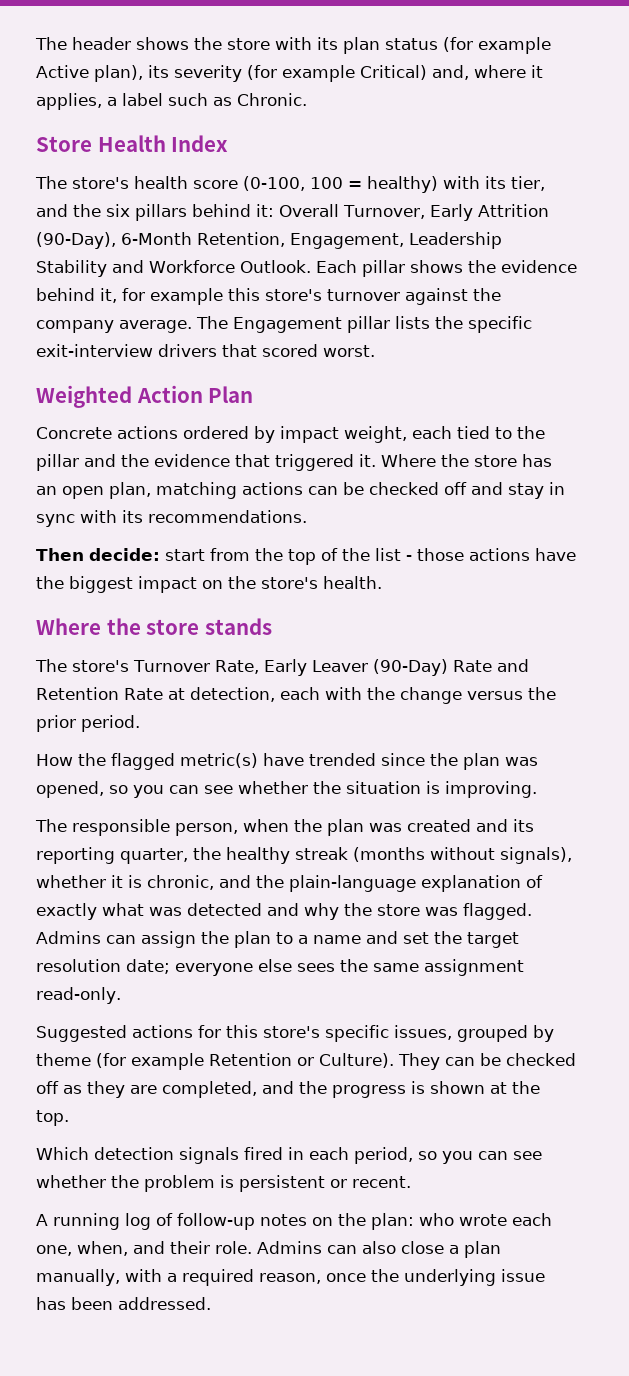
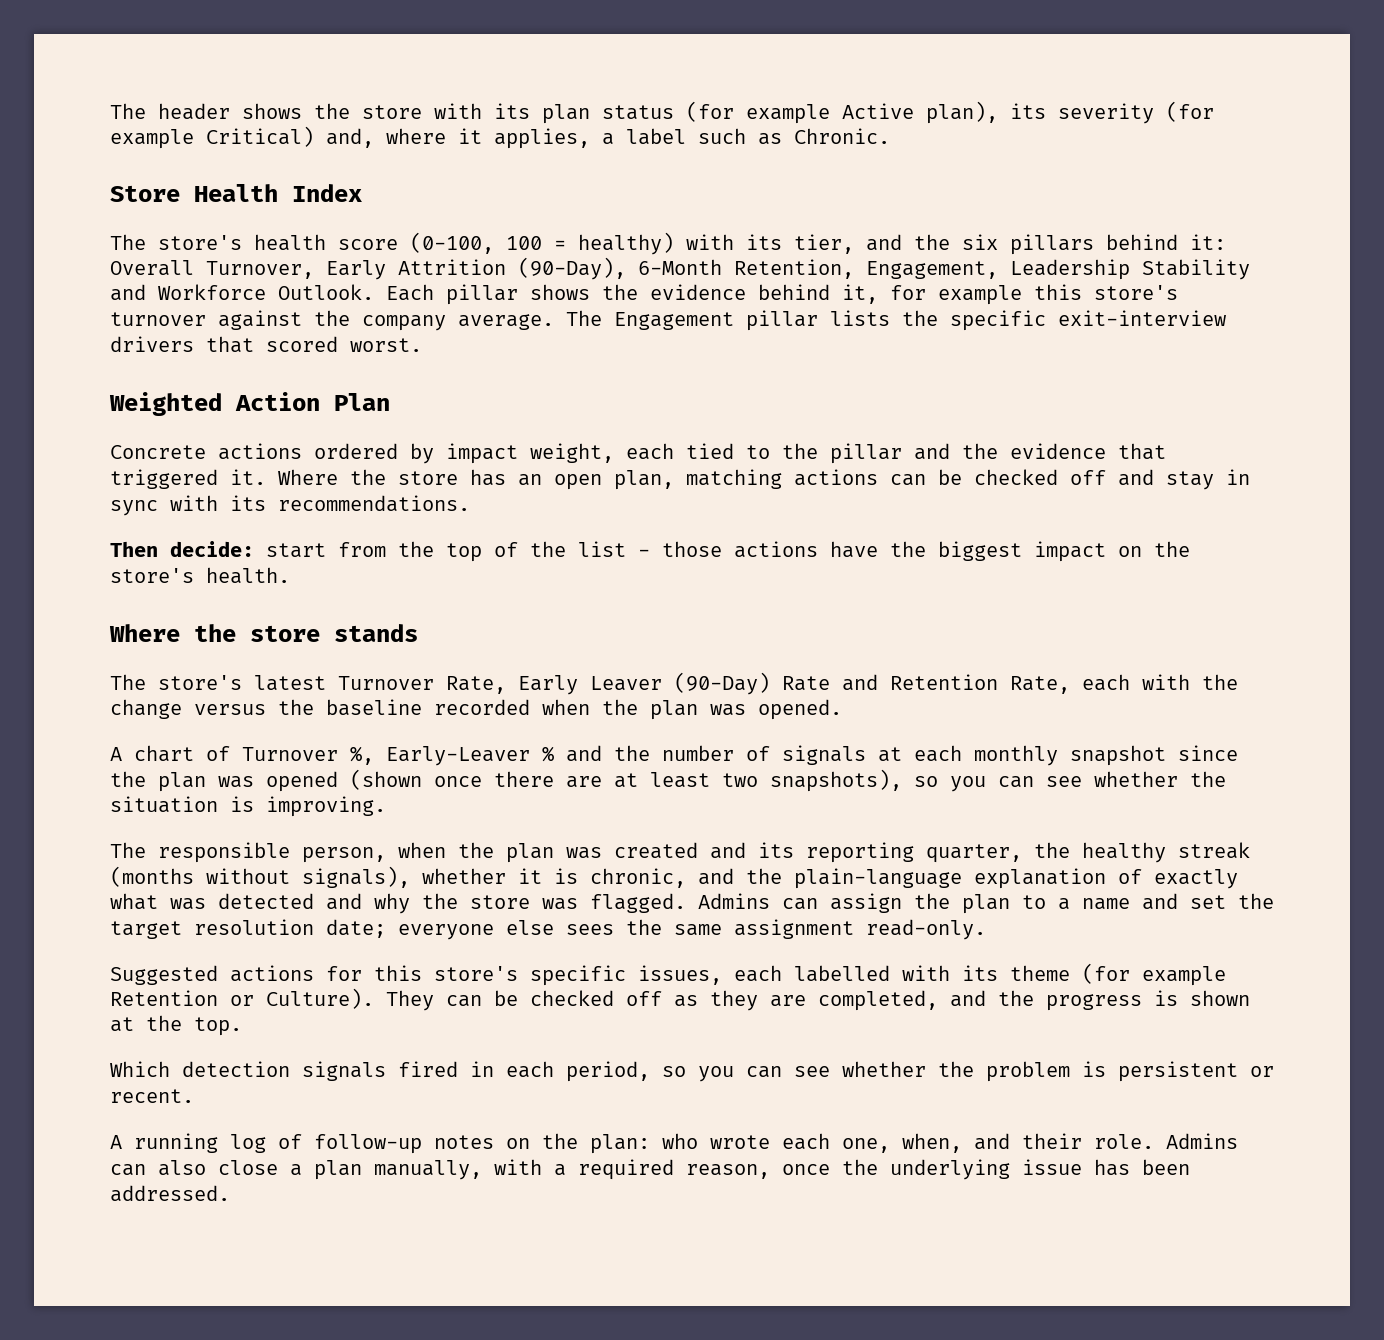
- The store's Turnover Rate, Early Leaver (90-Day) Rate and Retention Rate at detection, each with the change versus the prior period.
- How the flagged metric(s) have trended since the plan was opened, so you can see whether the situation is improving.
+ The store's latest Turnover Rate, Early Leaver (90-Day) Rate and Retention Rate, each with the change versus the baseline recorded when the plan was opened.
+ A chart of Turnover %, Early-Leaver % and the number of signals at each monthly snapshot since the plan was opened (shown once there are at least two snapshots), so you can see whether the situation is improving.
- Suggested actions for this store's specific issues, grouped by theme (for example Retention or Culture).
+ Suggested actions for this store's specific issues, each labelled with its theme (for example Retention or Culture).

